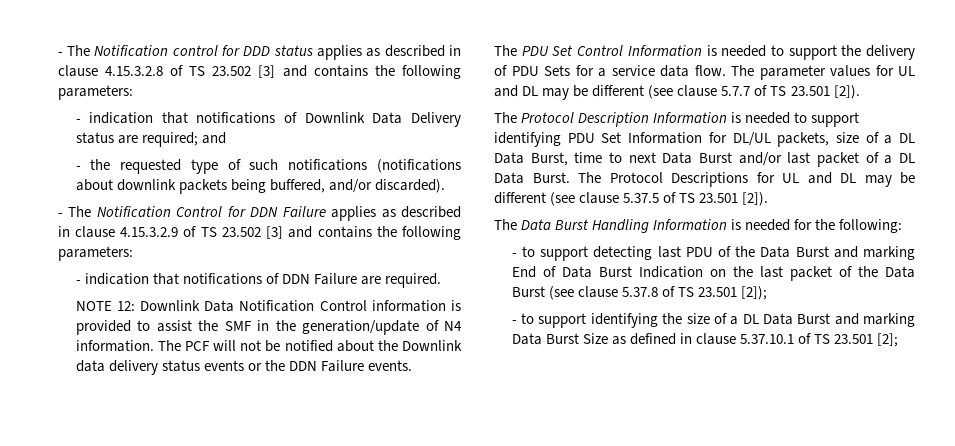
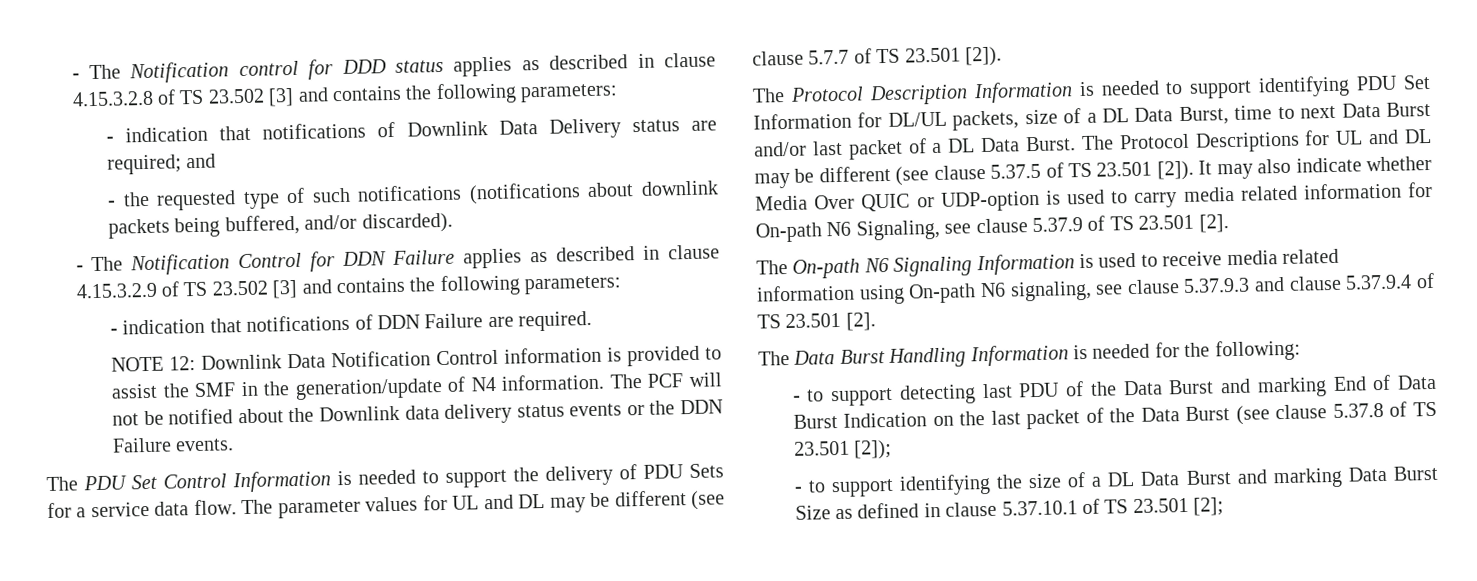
+ It may also indicate whether Media Over QUIC or UDP-option is used to carry media related information for On-path N6 Signaling, see clause 5.37.9 of TS 23.501 [2].
+ The On-path N6 Signaling Information is used to receive media related information using On-path N6 signaling, see clause 5.37.9.3 and clause 5.37.9.4 of TS 23.501 [2].

